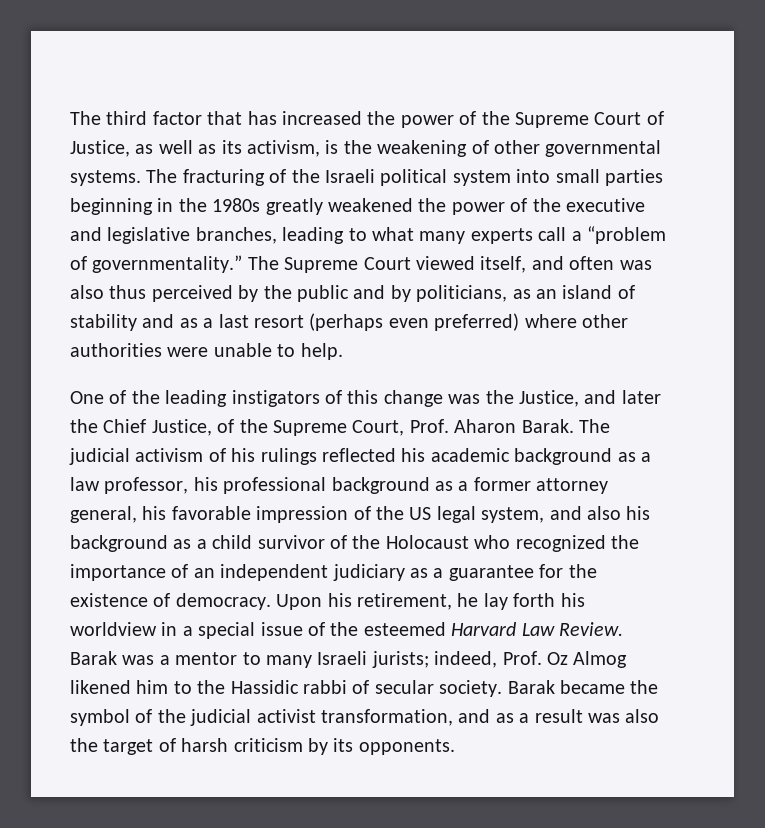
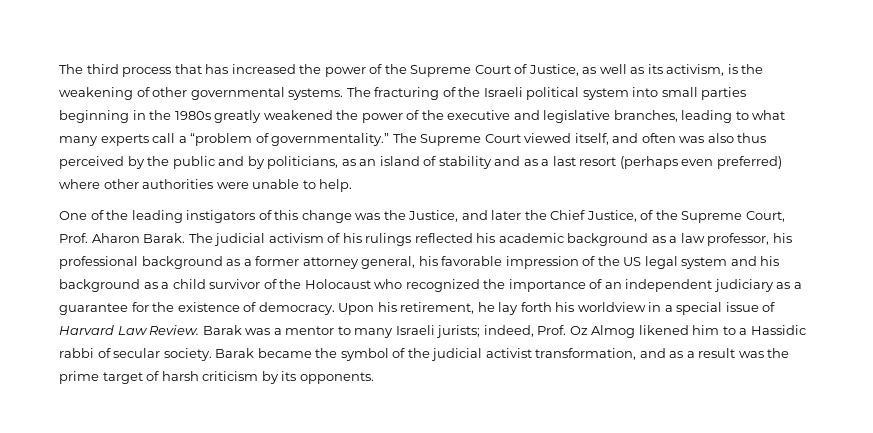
- The third factor that has increased the power of the Supreme Court of Justice, as well as its activism, is the weakening of other governmental systems.
+ The third process that has increased the power of the Supreme Court of Justice, as well as its activism, is the weakening of other governmental systems.
- The judicial activism of his rulings reflected his academic background as a law professor, his professional background as a former attorney general, his favorable impression of the US legal system, and also his background as a child survivor of the Holocaust who recognized the importance of an independent judiciary as a guarantee for the existence of democracy.
+ The judicial activism of his rulings reflected his academic background as a law professor, his professional background as a former attorney general, his favorable impression of the US legal system and his background as a child survivor of the Holocaust who recognized the importance of an independent judiciary as a guarantee for the existence of democracy.
- Upon his retirement, he lay forth his worldview in a special issue of the esteemed Harvard Law Review.
+ Upon his retirement, he lay forth his worldview in a special issue of Harvard Law Review.
- Barak was a mentor to many Israeli jurists; indeed, Prof. Oz Almog likened him to the Hassidic rabbi of secular society.
+ Barak was a mentor to many Israeli jurists; indeed, Prof. Oz Almog likened him to a Hassidic rabbi of secular society.
- Barak became the symbol of the judicial activist transformation, and as a result was also the target of harsh criticism by its opponents.
+ Barak became the symbol of the judicial activist transformation, and as a result was the prime target of harsh criticism by its opponents.

